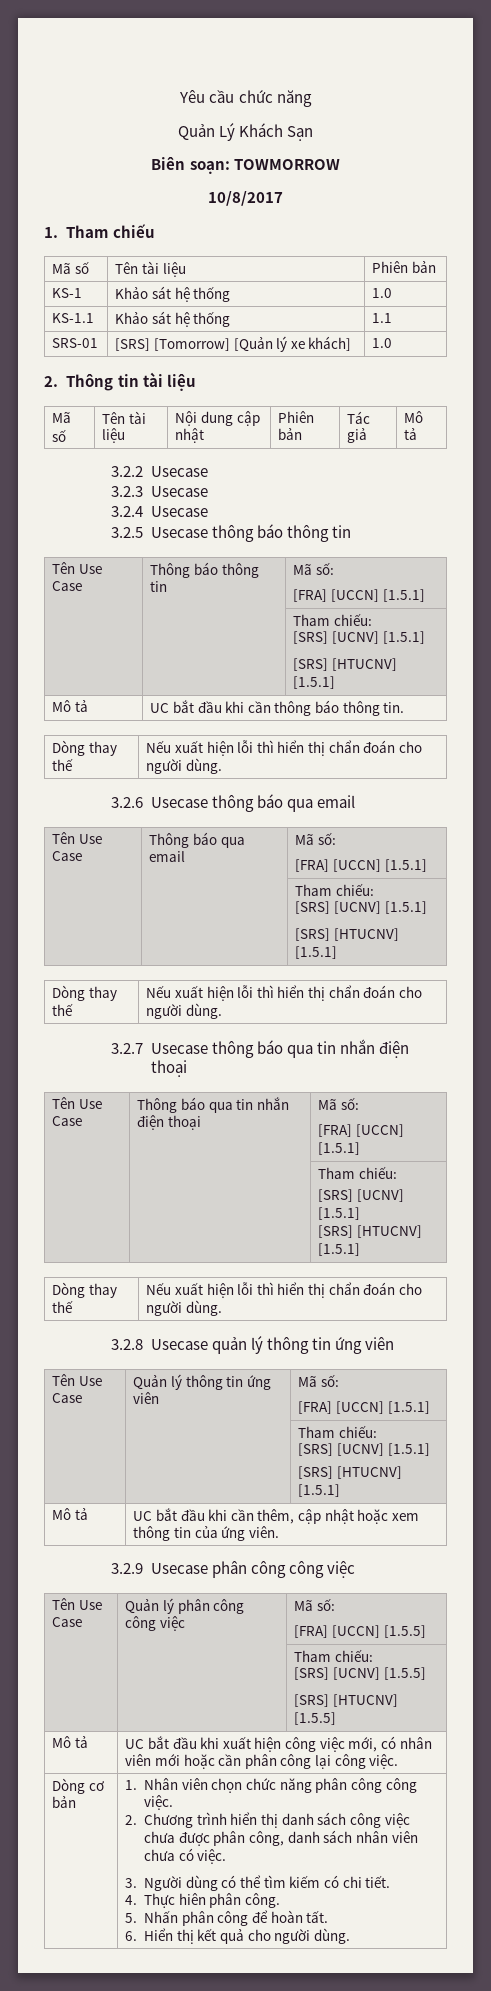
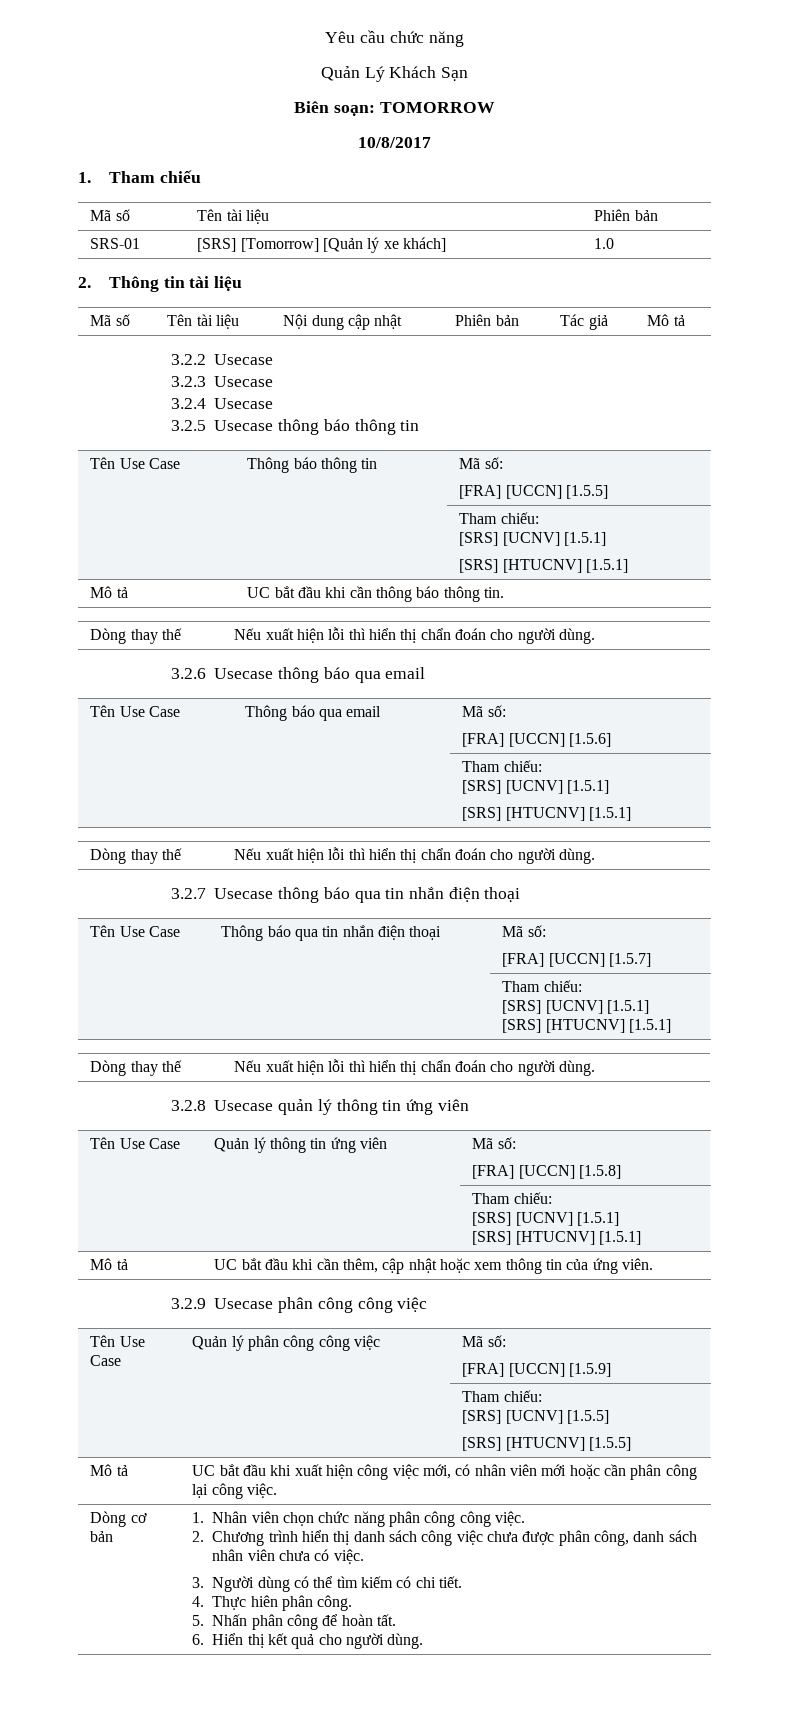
- Biên soạn: TOWMORROW
+ Biên soạn: TOMORROW
- KS-1 | Khảo sát hệ thống | 1.0
- KS-1.1 | Khảo sát hệ thống | 1.1
  Tên Use Case | Thông báo thông tin | Mã số:
- [FRA] [UCCN] [1.5.1]
+ [FRA] [UCCN] [1.5.5]
  Tên Use Case | Thông báo qua email | Mã số:
- [FRA] [UCCN] [1.5.1]
+ [FRA] [UCCN] [1.5.6]
  Tên Use Case | Thông báo qua tin nhắn điện thoại | Mã số:
- [FRA] [UCCN] [1.5.1]
+ [FRA] [UCCN] [1.5.7]
  Tên Use Case | Quản lý thông tin ứng viên | Mã số:
- [FRA] [UCCN] [1.5.1]
+ [FRA] [UCCN] [1.5.8]
  Tên Use Case | Quản lý phân công công việc | Mã số:
- [FRA] [UCCN] [1.5.5]
+ [FRA] [UCCN] [1.5.9]

